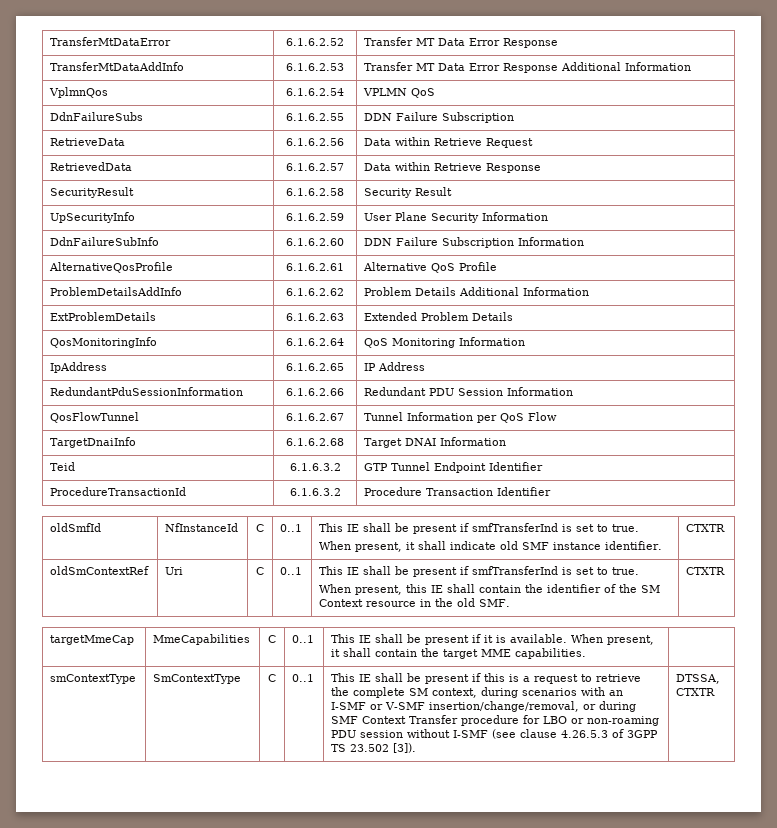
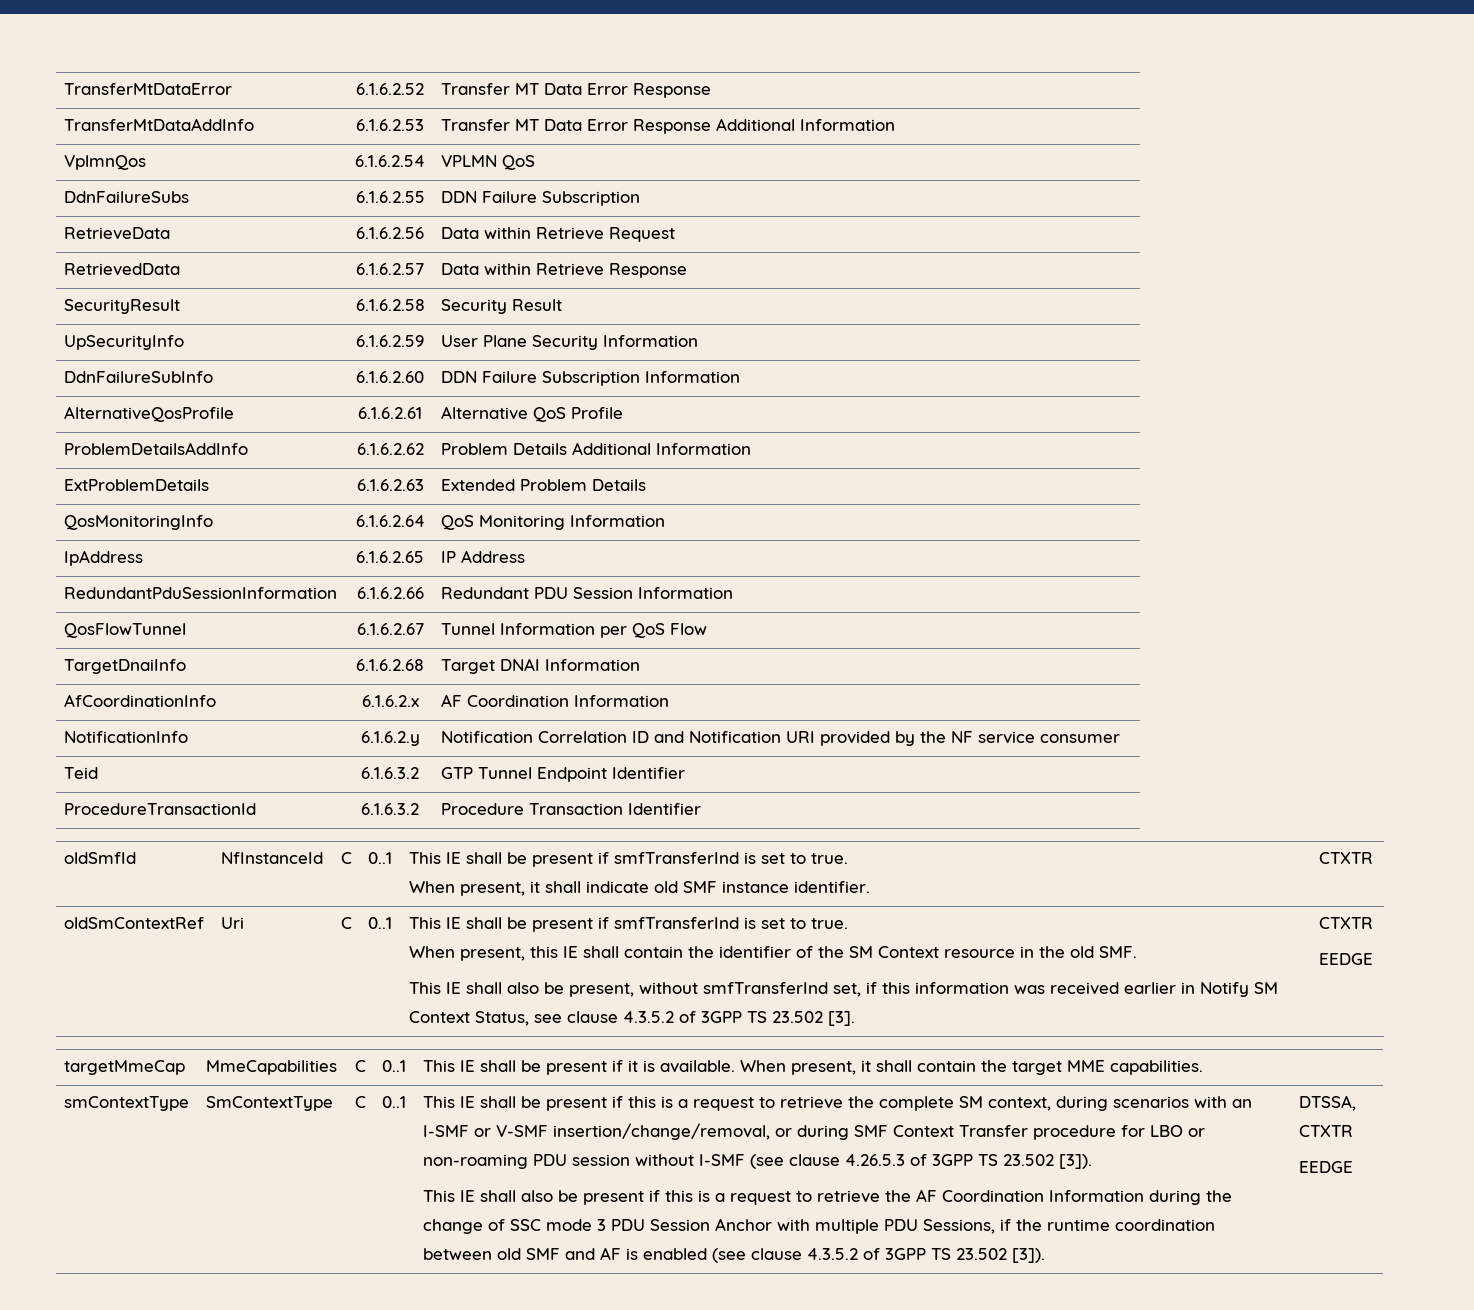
+ AfCoordinationInfo | 6.1.6.2.x | AF Coordination Information
+ NotificationInfo | 6.1.6.2.y | Notification Correlation ID and Notification URI provided by the NF service consumer
- When present, this IE shall contain the identifier of the SM Context resource in the old SMF. | CTXTR
+ When present, this IE shall contain the identifier of the SM Context resource in the old SMF.
+ This IE shall also be present, without smfTransferInd set, if this information was received earlier in Notify SM Context Status, see clause 4.3.5.2 of 3GPP TS 23.502 [3]. | CTXTR
+ EEDGE
+ This IE shall also be present if this is a request to retrieve the AF Coordination Information during the change of SSC mode 3 PDU Session Anchor with multiple PDU Sessions, if the runtime coordination between old SMF and AF is enabled (see clause 4.3.5.2 of 3GPP TS 23.502 [3]).
  DTSSA, CTXTR
+ EEDGE

